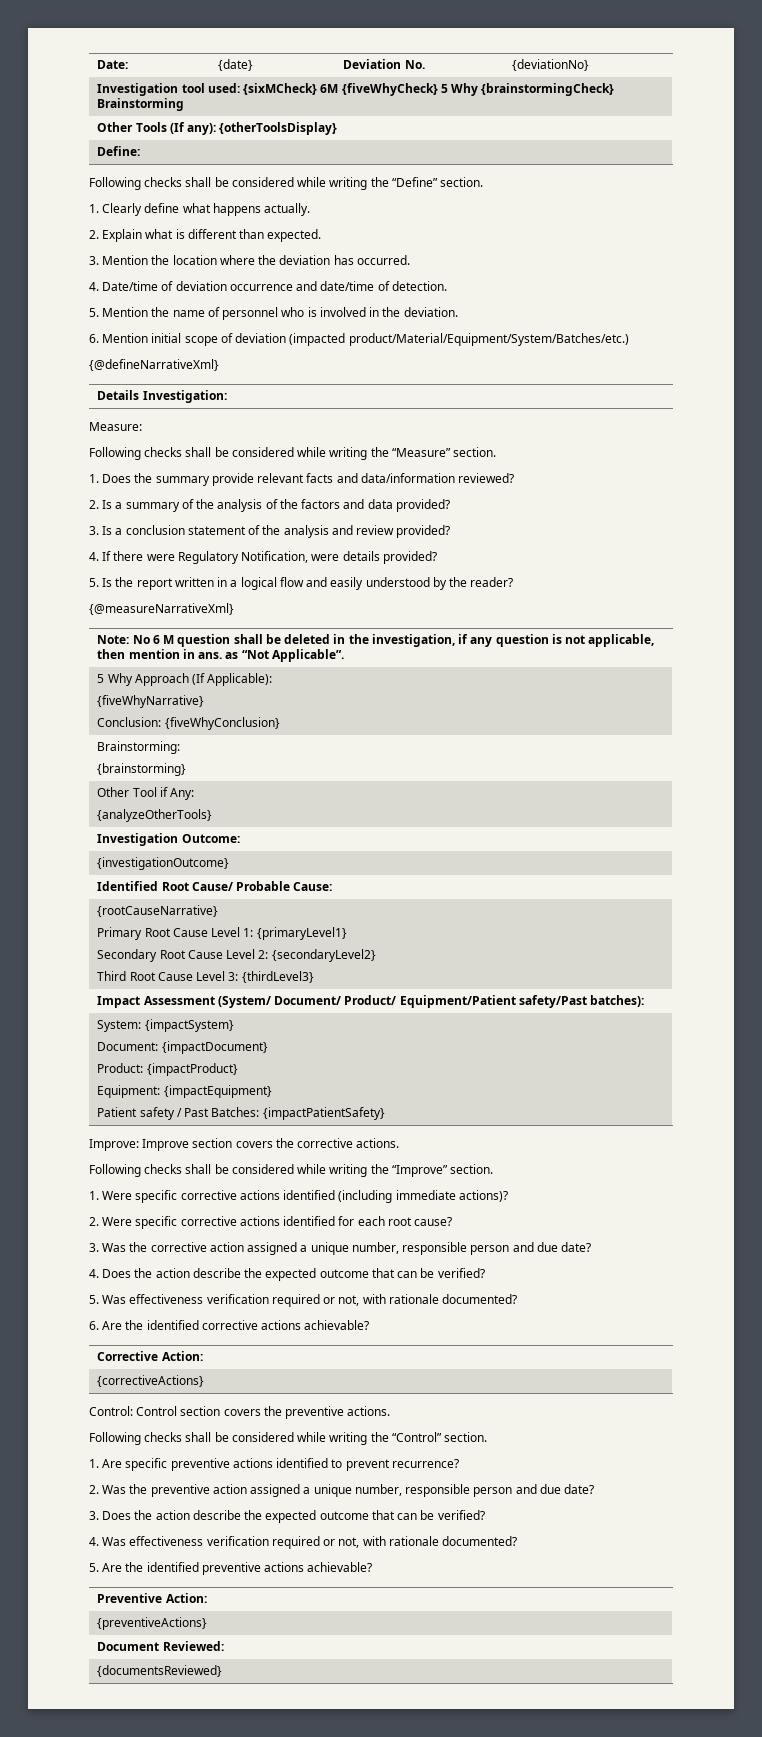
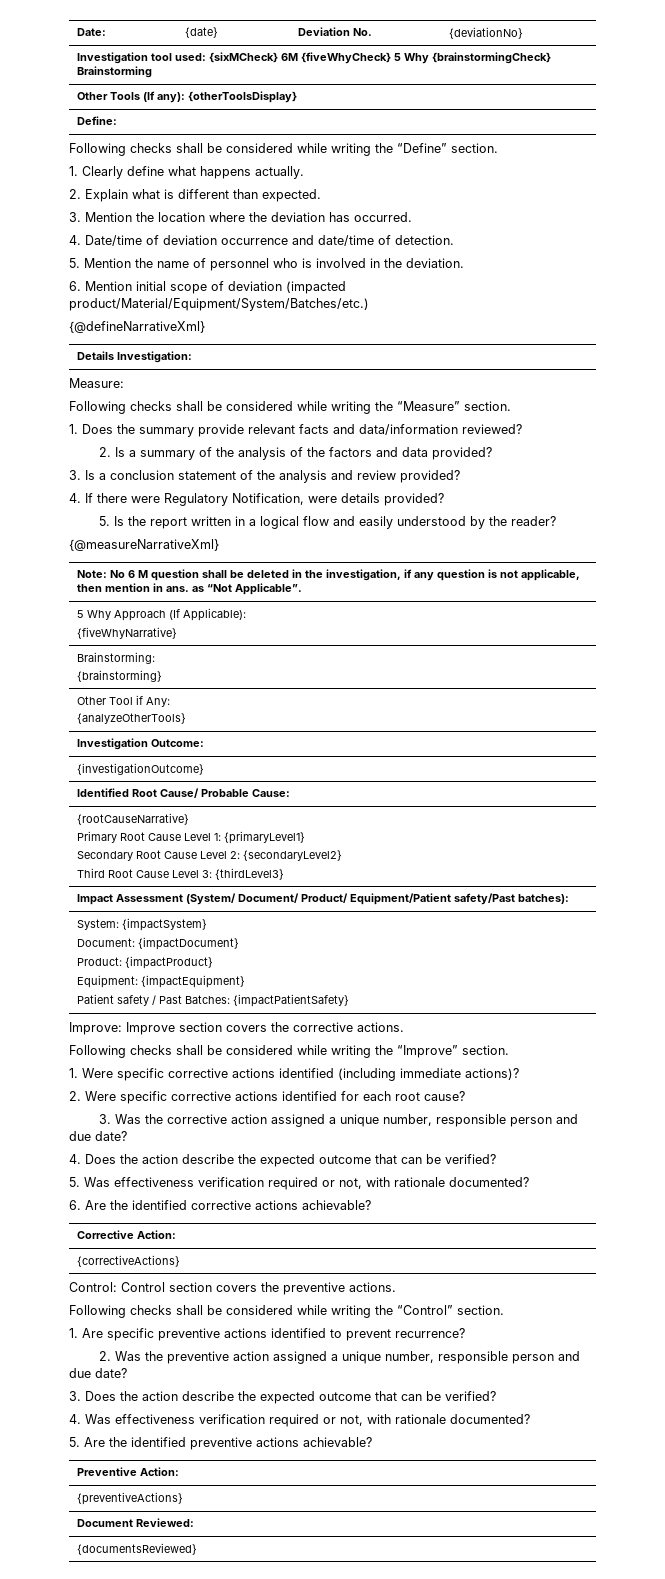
  5 Why Approach (If Applicable):
  {fiveWhyNarrative}
- Conclusion: {fiveWhyConclusion}

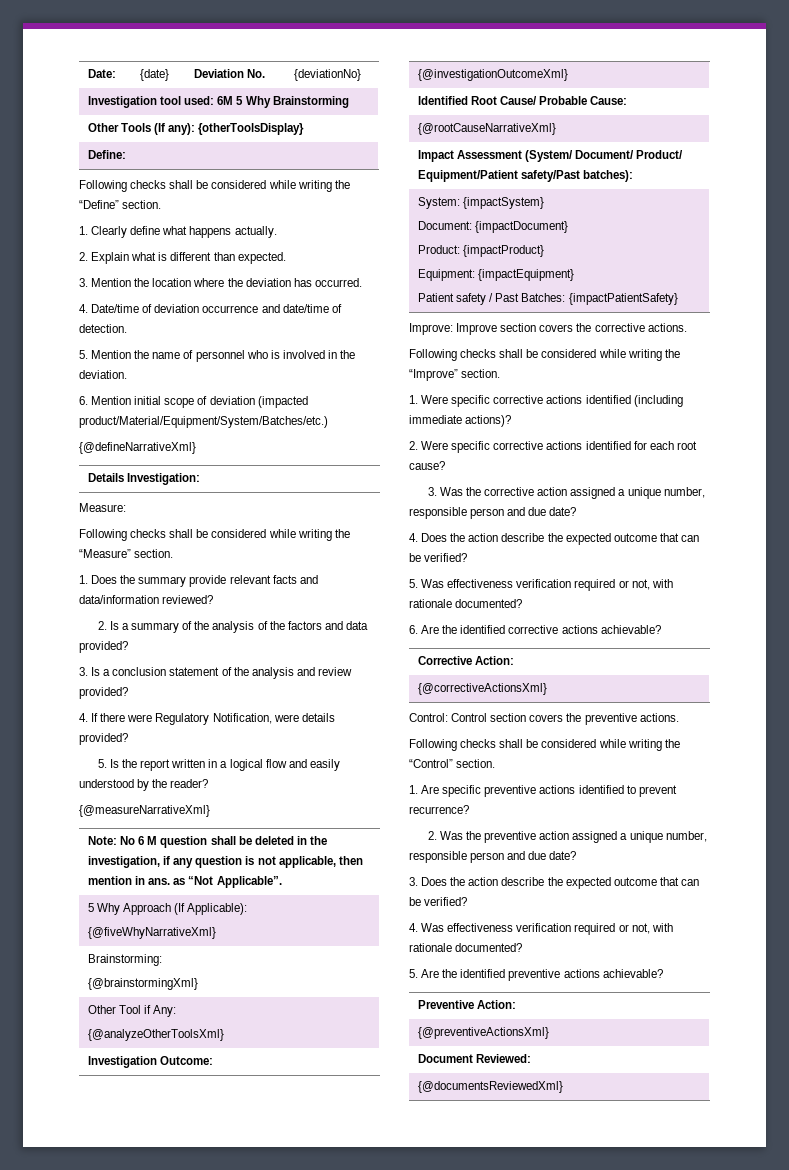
- Investigation tool used: {sixMCheck} 6M {fiveWhyCheck} 5 Why {brainstormingCheck} Brainstorming
+ Investigation tool used: 6M 5 Why Brainstorming
  5 Why Approach (If Applicable):
- {fiveWhyNarrative}
+ {@fiveWhyNarrativeXml}
  Brainstorming:
- {brainstorming}
+ {@brainstormingXml}
  Other Tool if Any:
- {analyzeOtherTools}
+ {@analyzeOtherToolsXml}
- {investigationOutcome}
+ {@investigationOutcomeXml}
- {rootCauseNarrative}
- Primary Root Cause Level 1: {primaryLevel1}
- Secondary Root Cause Level 2: {secondaryLevel2}
- Third Root Cause Level 3: {thirdLevel3}
+ {@rootCauseNarrativeXml}
- {correctiveActions}
+ {@correctiveActionsXml}
- {preventiveActions}
+ {@preventiveActionsXml}
- {documentsReviewed}
+ {@documentsReviewedXml}

